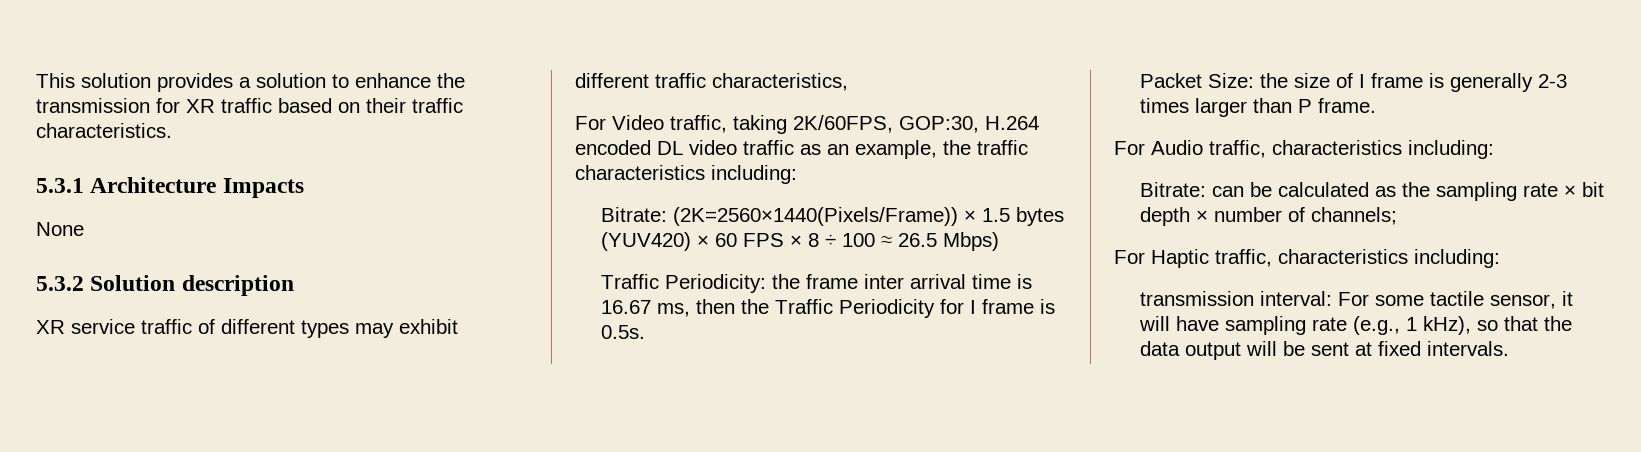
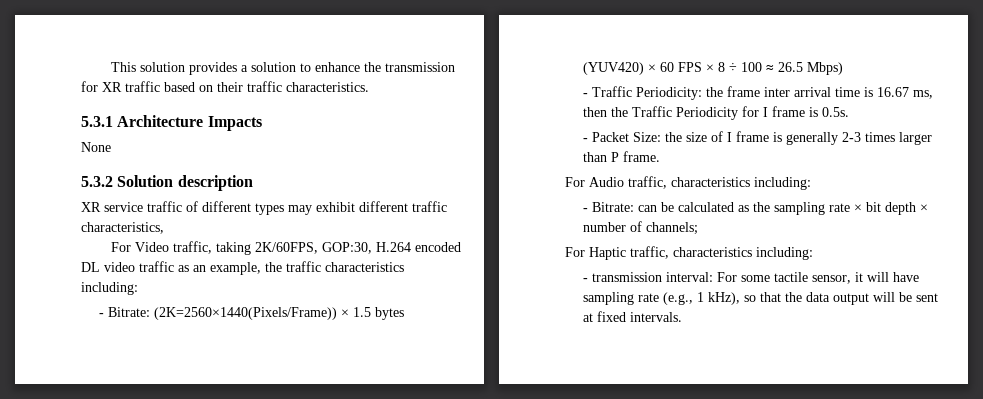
- Bitrate: (2K=2560×1440(Pixels/Frame)) × 1.5 bytes (YUV420) × 60 FPS × 8 ÷ 100 ≈ 26.5 Mbps)
+ - Bitrate: (2K=2560×1440(Pixels/Frame)) × 1.5 bytes (YUV420) × 60 FPS × 8 ÷ 100 ≈ 26.5 Mbps)
- Traffic Periodicity: the frame inter arrival time is 16.67 ms, then the Traffic Periodicity for I frame is 0.5s.
+ - Traffic Periodicity: the frame inter arrival time is 16.67 ms, then the Traffic Periodicity for I frame is 0.5s.
- Packet Size: the size of I frame is generally 2-3 times larger than P frame.
+ - Packet Size: the size of I frame is generally 2-3 times larger than P frame.
- Bitrate: can be calculated as the sampling rate × bit depth × number of channels;
+ - Bitrate: can be calculated as the sampling rate × bit depth × number of channels;
- transmission interval: For some tactile sensor, it will have sampling rate (e.g., 1 kHz), so that the data output will be sent at fixed intervals.
+ - transmission interval: For some tactile sensor, it will have sampling rate (e.g., 1 kHz), so that the data output will be sent at fixed intervals.

